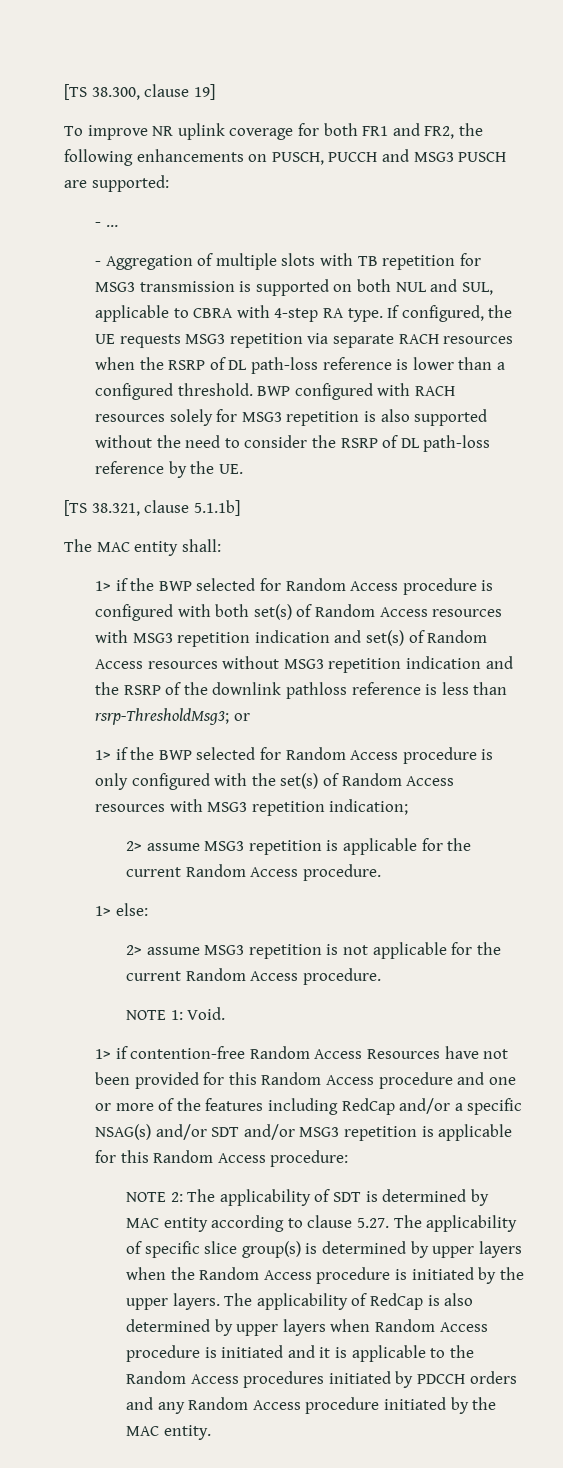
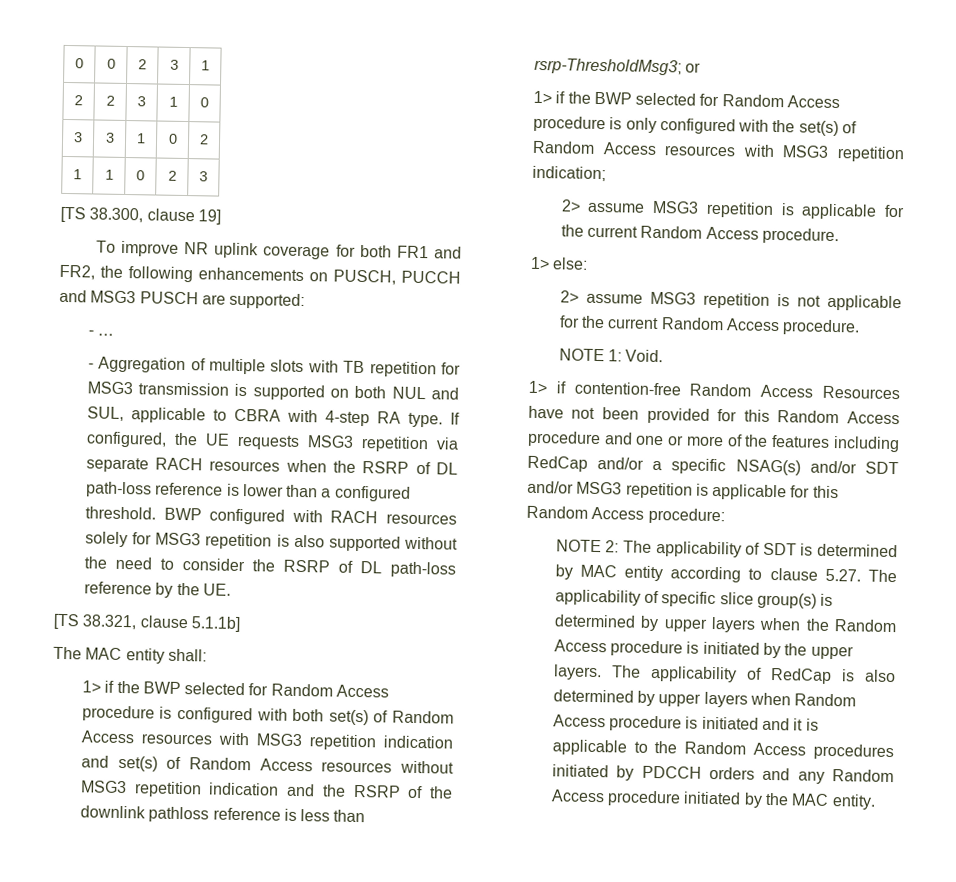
+ 0 | 0 | 2 | 3 | 1
+ 2 | 2 | 3 | 1 | 0
+ 3 | 3 | 1 | 0 | 2
+ 1 | 1 | 0 | 2 | 3

